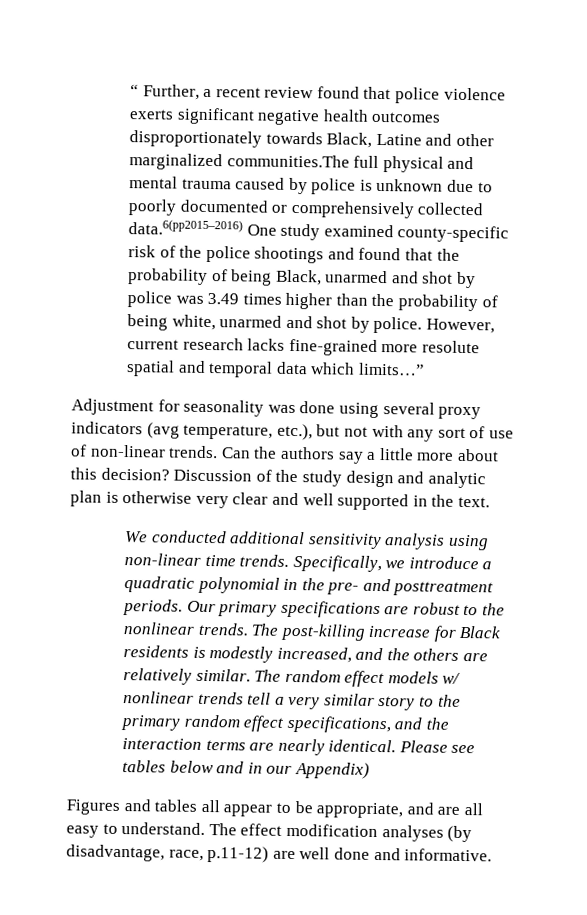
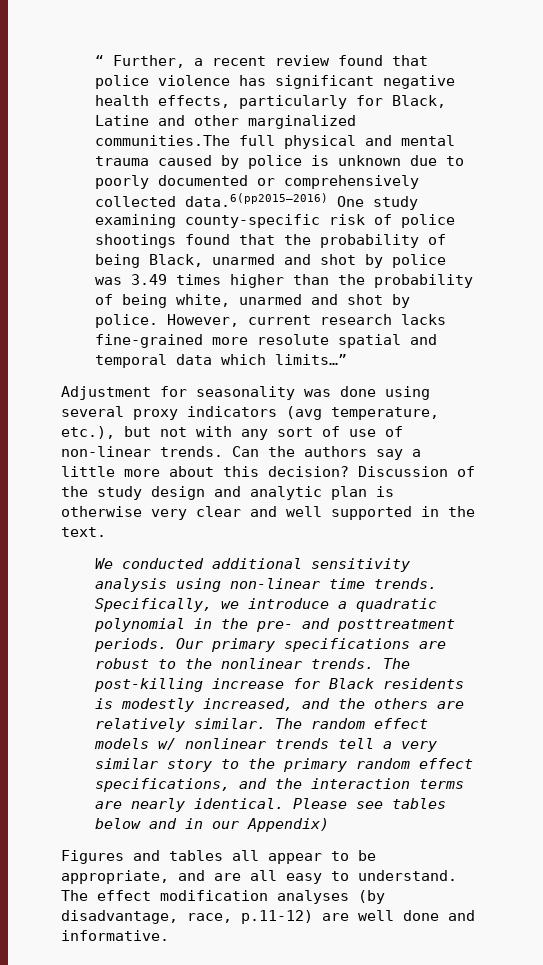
- “ Further, a recent review found that police violence exerts significant negative health outcomes disproportionately towards Black, Latine and other marginalized communities.The full physical and mental trauma caused by police is unknown due to poorly documented or comprehensively collected data.6(pp2015–2016) One study examined county-specific risk of the police shootings and found that the probability of being Black, unarmed and shot by police was 3.49 times higher than the probability of being white, unarmed and shot by police.
+ “ Further, a recent review found that police violence has significant negative health effects, particularly for Black, Latine and other marginalized communities.The full physical and mental trauma caused by police is unknown due to poorly documented or comprehensively collected data.6(pp2015–2016) One study examining county-specific risk of police shootings found that the probability of being Black, unarmed and shot by police was 3.49 times higher than the probability of being white, unarmed and shot by police.

